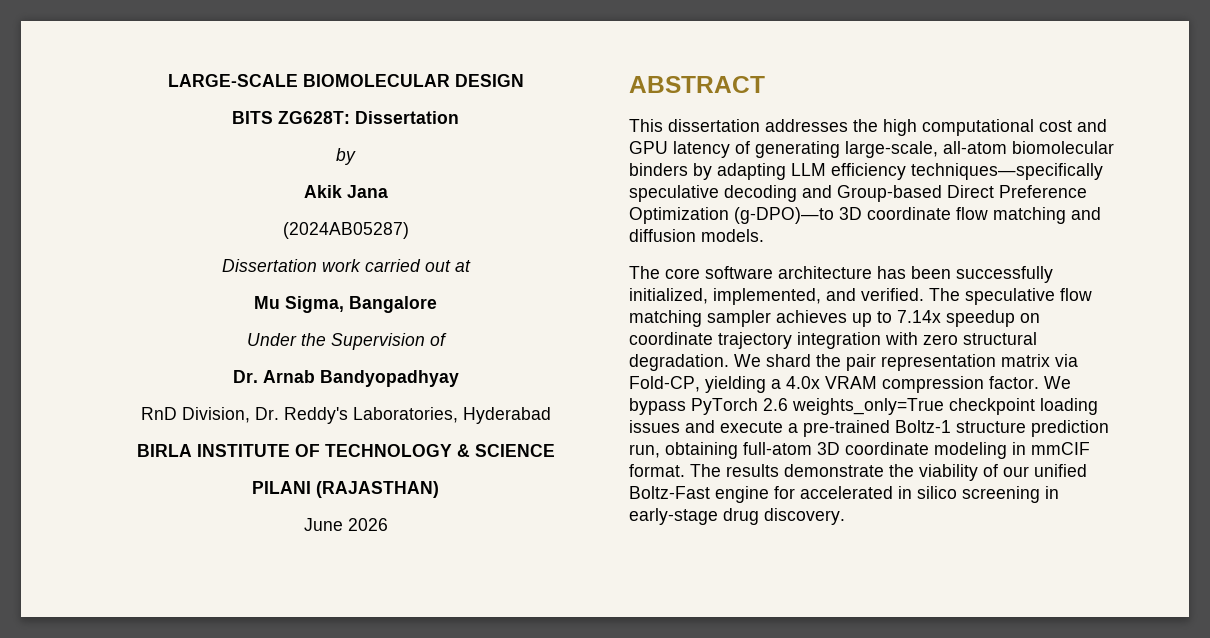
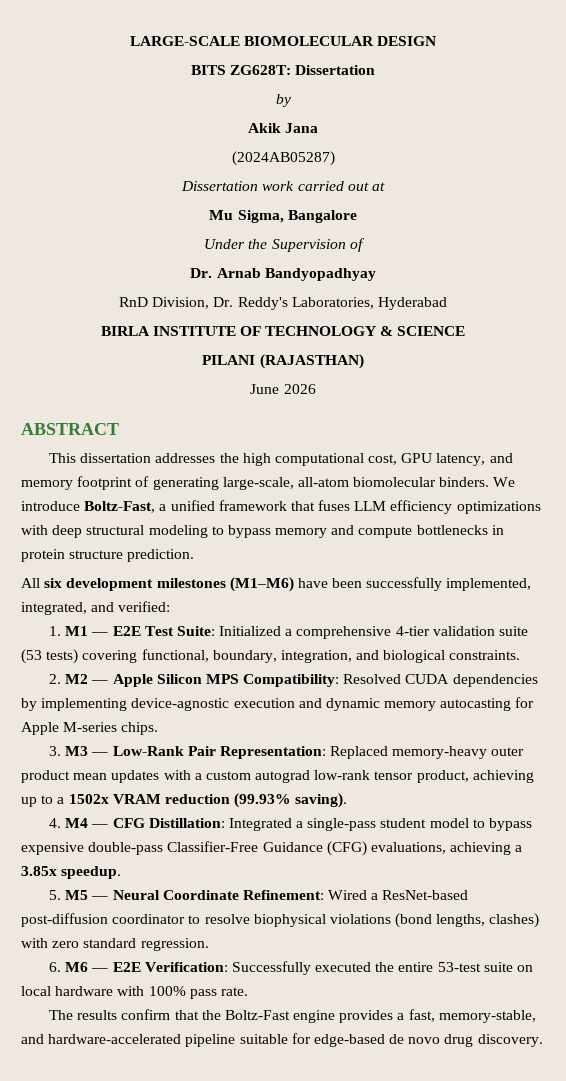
- This dissertation addresses the high computational cost and GPU latency of generating large-scale, all-atom biomolecular binders by adapting LLM efficiency techniques—specifically speculative decoding and Group-based Direct Preference Optimization (g-DPO)—to 3D coordinate flow matching and diffusion models.
- The core software architecture has been successfully initialized, implemented, and verified. The speculative flow matching sampler achieves up to 7.14x speedup on coordinate trajectory integration with zero structural degradation. We shard the pair representation matrix via Fold-CP, yielding a 4.0x VRAM compression factor. We bypass PyTorch 2.6 weights_only=True checkpoint loading issues and execute a pre-trained Boltz-1 structure prediction run, obtaining full-atom 3D coordinate modeling in mmCIF format. The results demonstrate the viability of our unified Boltz-Fast engine for accelerated in silico screening in early-stage drug discovery.
+ This dissertation addresses the high computational cost, GPU latency, and memory footprint of generating large-scale, all-atom biomolecular binders. We introduce Boltz-Fast, a unified framework that fuses LLM efficiency optimizations with deep structural modeling to bypass memory and compute bottlenecks in protein structure prediction.
+ All six development milestones (M1–M6) have been successfully implemented, integrated, and verified:
+ 1. M1 — E2E Test Suite: Initialized a comprehensive 4-tier validation suite (53 tests) covering functional, boundary, integration, and biological constraints.
+ 2. M2 — Apple Silicon MPS Compatibility: Resolved CUDA dependencies by implementing device-agnostic execution and dynamic memory autocasting for Apple M-series chips.
+ 3. M3 — Low-Rank Pair Representation: Replaced memory-heavy outer product mean updates with a custom autograd low-rank tensor product, achieving up to a 1502x VRAM reduction (99.93% saving).
+ 4. M4 — CFG Distillation: Integrated a single-pass student model to bypass expensive double-pass Classifier-Free Guidance (CFG) evaluations, achieving a 3.85x speedup.
+ 5. M5 — Neural Coordinate Refinement: Wired a ResNet-based post-diffusion coordinator to resolve biophysical violations (bond lengths, clashes) with zero standard regression.
+ 6. M6 — E2E Verification: Successfully executed the entire 53-test suite on local hardware with 100% pass rate.
+ The results confirm that the Boltz-Fast engine provides a fast, memory-stable, and hardware-accelerated pipeline suitable for edge-based de novo drug discovery.

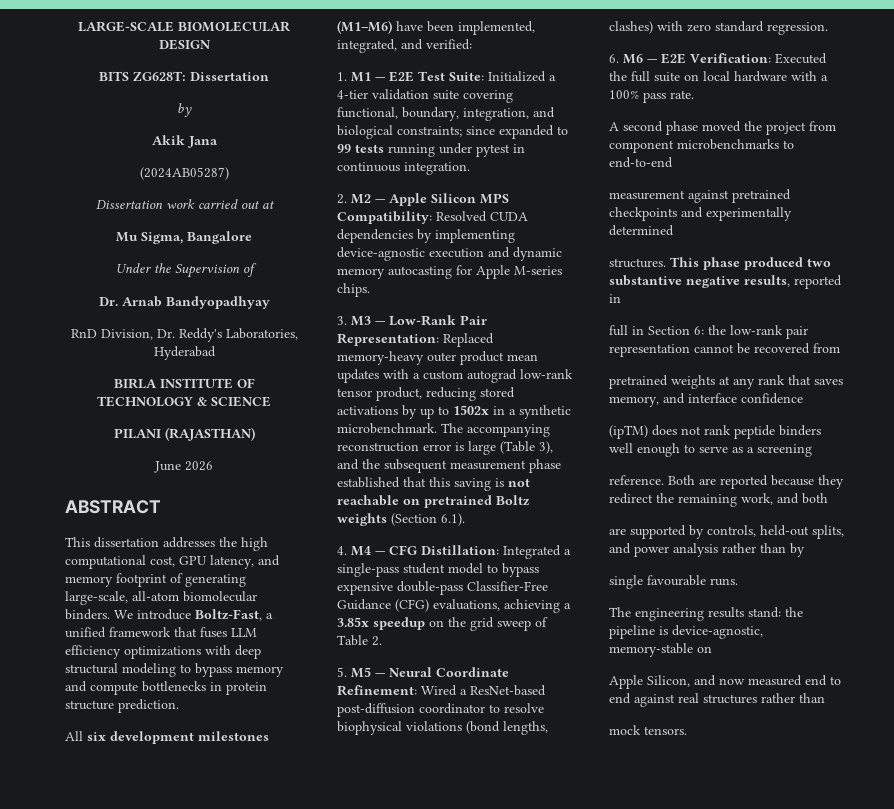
- All six development milestones (M1–M6) have been successfully implemented, integrated, and verified:
+ All six development milestones (M1–M6) have been implemented, integrated, and verified:
- 1. M1 — E2E Test Suite: Initialized a comprehensive 4-tier validation suite (53 tests) covering functional, boundary, integration, and biological constraints.
+ 1. M1 — E2E Test Suite: Initialized a 4-tier validation suite covering functional, boundary, integration, and biological constraints; since expanded to 99 tests running under pytest in continuous integration.
- 3. M3 — Low-Rank Pair Representation: Replaced memory-heavy outer product mean updates with a custom autograd low-rank tensor product, achieving up to a 1502x VRAM reduction (99.93% saving).
+ 3. M3 — Low-Rank Pair Representation: Replaced memory-heavy outer product mean updates with a custom autograd low-rank tensor product, reducing stored activations by up to 1502x in a synthetic microbenchmark. The accompanying reconstruction error is large (Table 3), and the subsequent measurement phase established that this saving is not reachable on pretrained Boltz weights (Section 6.1).
- 4. M4 — CFG Distillation: Integrated a single-pass student model to bypass expensive double-pass Classifier-Free Guidance (CFG) evaluations, achieving a 3.85x speedup.
+ 4. M4 — CFG Distillation: Integrated a single-pass student model to bypass expensive double-pass Classifier-Free Guidance (CFG) evaluations, achieving a 3.85x speedup on the grid sweep of Table 2.
- 6. M6 — E2E Verification: Successfully executed the entire 53-test suite on local hardware with 100% pass rate.
+ 6. M6 — E2E Verification: Executed the full suite on local hardware with a 100% pass rate.
- The results confirm that the Boltz-Fast engine provides a fast, memory-stable, and hardware-accelerated pipeline suitable for edge-based de novo drug discovery.
+ A second phase moved the project from component microbenchmarks to end-to-end
+ measurement against pretrained checkpoints and experimentally determined
+ structures. This phase produced two substantive negative results, reported in
+ full in Section 6: the low-rank pair representation cannot be recovered from
+ pretrained weights at any rank that saves memory, and interface confidence
+ (ipTM) does not rank peptide binders well enough to serve as a screening
+ reference. Both are reported because they redirect the remaining work, and both
+ are supported by controls, held-out splits, and power analysis rather than by
+ single favourable runs.
+ The engineering results stand: the pipeline is device-agnostic, memory-stable on
+ Apple Silicon, and now measured end to end against real structures rather than
+ mock tensors.

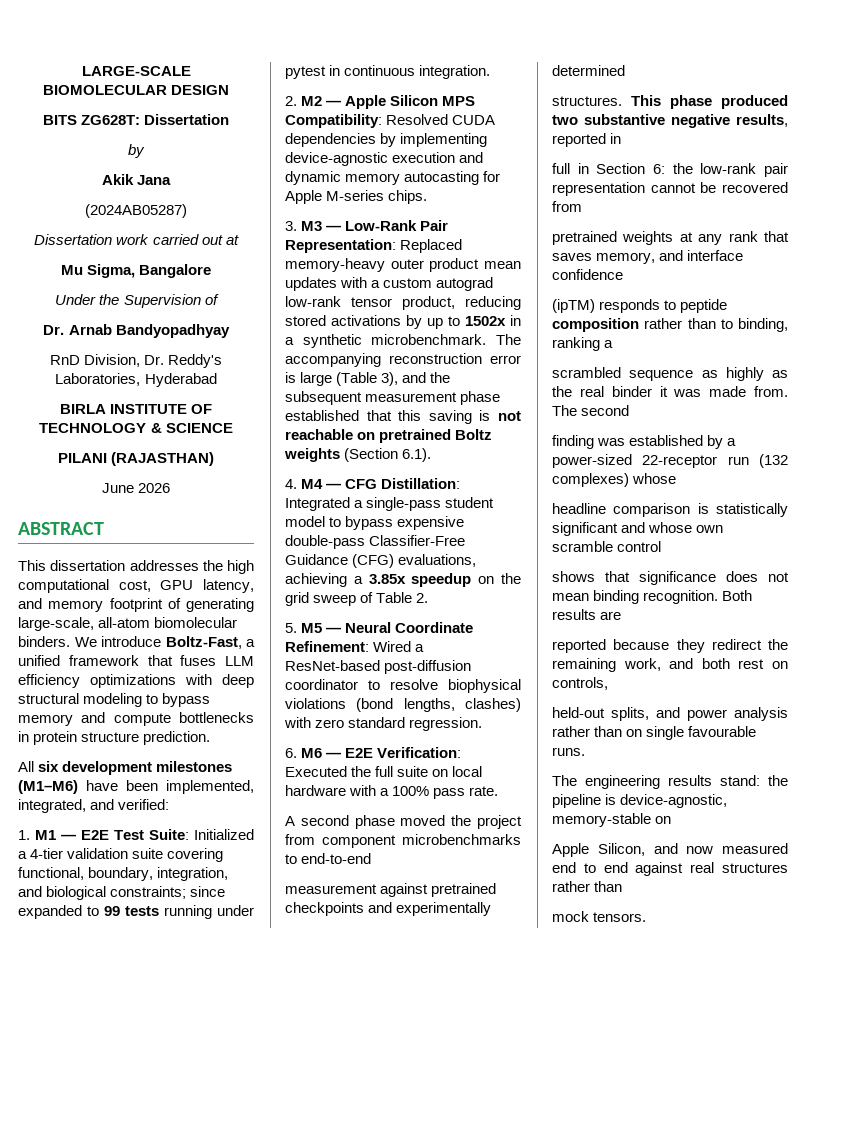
- (ipTM) does not rank peptide binders well enough to serve as a screening
- reference. Both are reported because they redirect the remaining work, and both
- are supported by controls, held-out splits, and power analysis rather than by
- single favourable runs.
+ (ipTM) responds to peptide composition rather than to binding, ranking a
+ scrambled sequence as highly as the real binder it was made from. The second
+ finding was established by a power-sized 22-receptor run (132 complexes) whose
+ headline comparison is statistically significant and whose own scramble control
+ shows that significance does not mean binding recognition. Both results are
+ reported because they redirect the remaining work, and both rest on controls,
+ held-out splits, and power analysis rather than on single favourable runs.

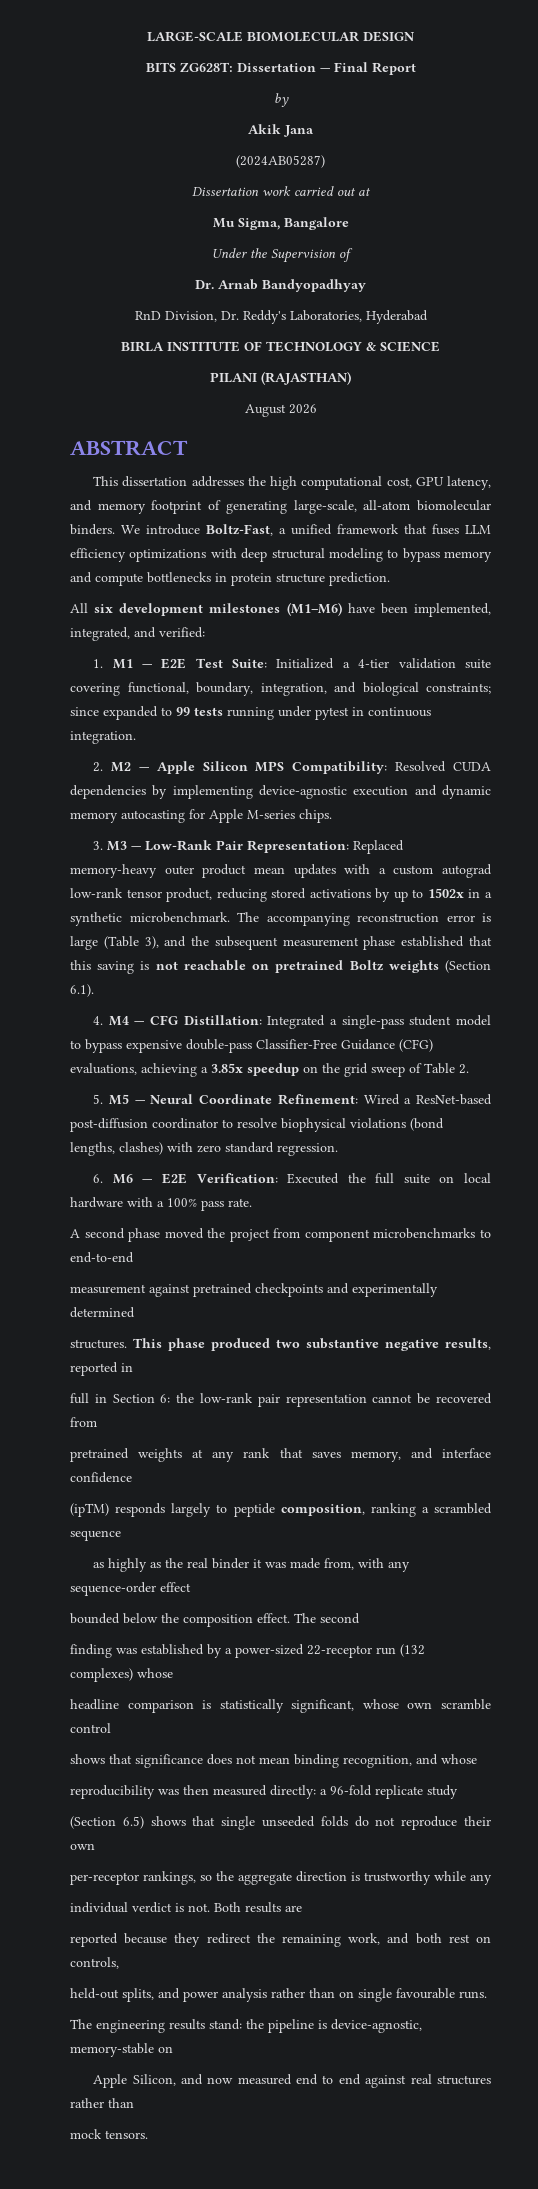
- BITS ZG628T: Dissertation
+ BITS ZG628T: Dissertation — Final Report
- June 2026
+ August 2026
- (ipTM) responds to peptide composition rather than to binding, ranking a
- scrambled sequence as highly as the real binder it was made from.
+ (ipTM) responds largely to peptide composition, ranking a scrambled sequence
+ as highly as the real binder it was made from, with any sequence-order effect
+ bounded below the composition effect.
- headline comparison is statistically significant and whose own scramble control
+ headline comparison is statistically significant, whose own scramble control
- shows that significance does not mean binding recognition.
+ shows that significance does not mean binding recognition, and whose
+ reproducibility was then measured directly: a 96-fold replicate study
+ (Section 6.5) shows that single unseeded folds do not reproduce their own
+ per-receptor rankings, so the aggregate direction is trustworthy while any
+ individual verdict is not.

